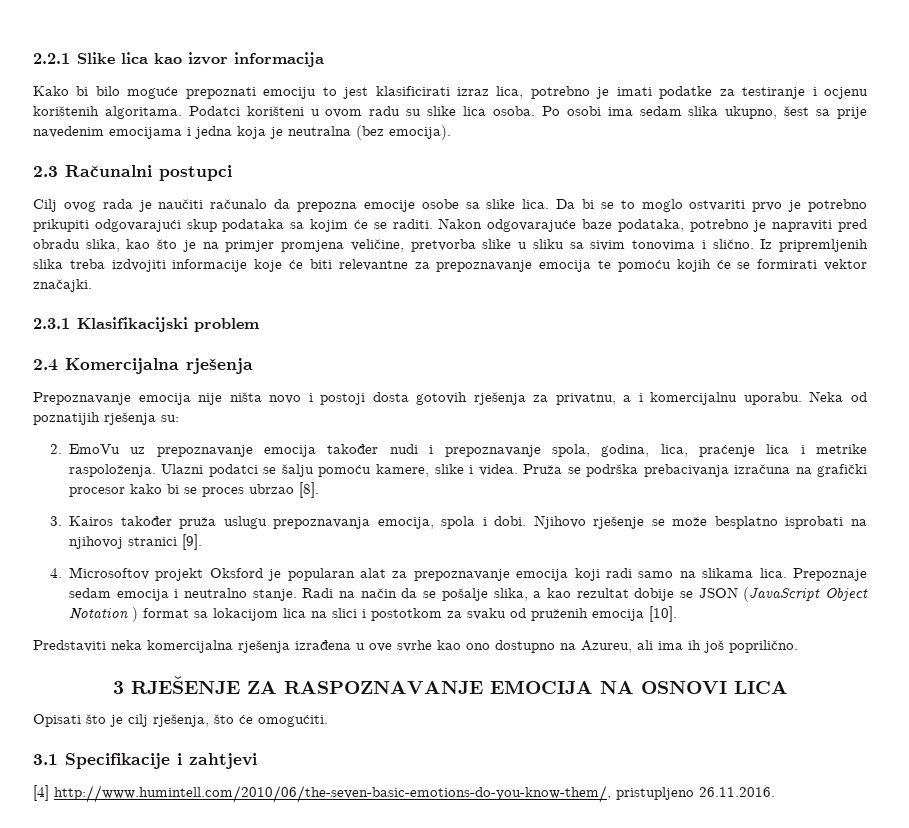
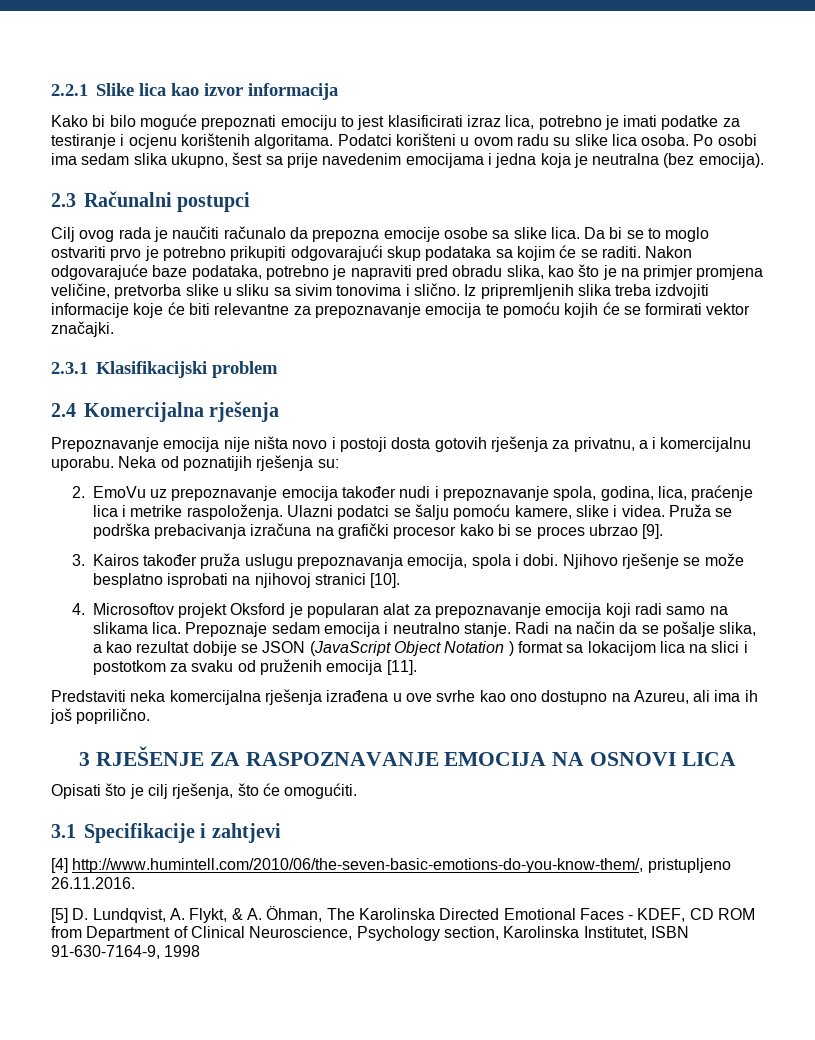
- Pruža se podrška prebacivanja izračuna na grafički procesor kako bi se proces ubrzao [8].
+ Pruža se podrška prebacivanja izračuna na grafički procesor kako bi se proces ubrzao [9].
- Njihovo rješenje se može besplatno isprobati na njihovoj stranici [9].
+ Njihovo rješenje se može besplatno isprobati na njihovoj stranici [10].
- Radi na način da se pošalje slika, a kao rezultat dobije se JSON (JavaScript Object Notation ) format sa lokacijom lica na slici i postotkom za svaku od pruženih emocija [10].
+ Radi na način da se pošalje slika, a kao rezultat dobije se JSON (JavaScript Object Notation ) format sa lokacijom lica na slici i postotkom za svaku od pruženih emocija [11].
+ [5] D. Lundqvist, A. Flykt, & A. Öhman, The Karolinska Directed Emotional Faces - KDEF, CD ROM from Department of Clinical Neuroscience, Psychology section, Karolinska Institutet, ISBN 91-630-7164-9, 1998

